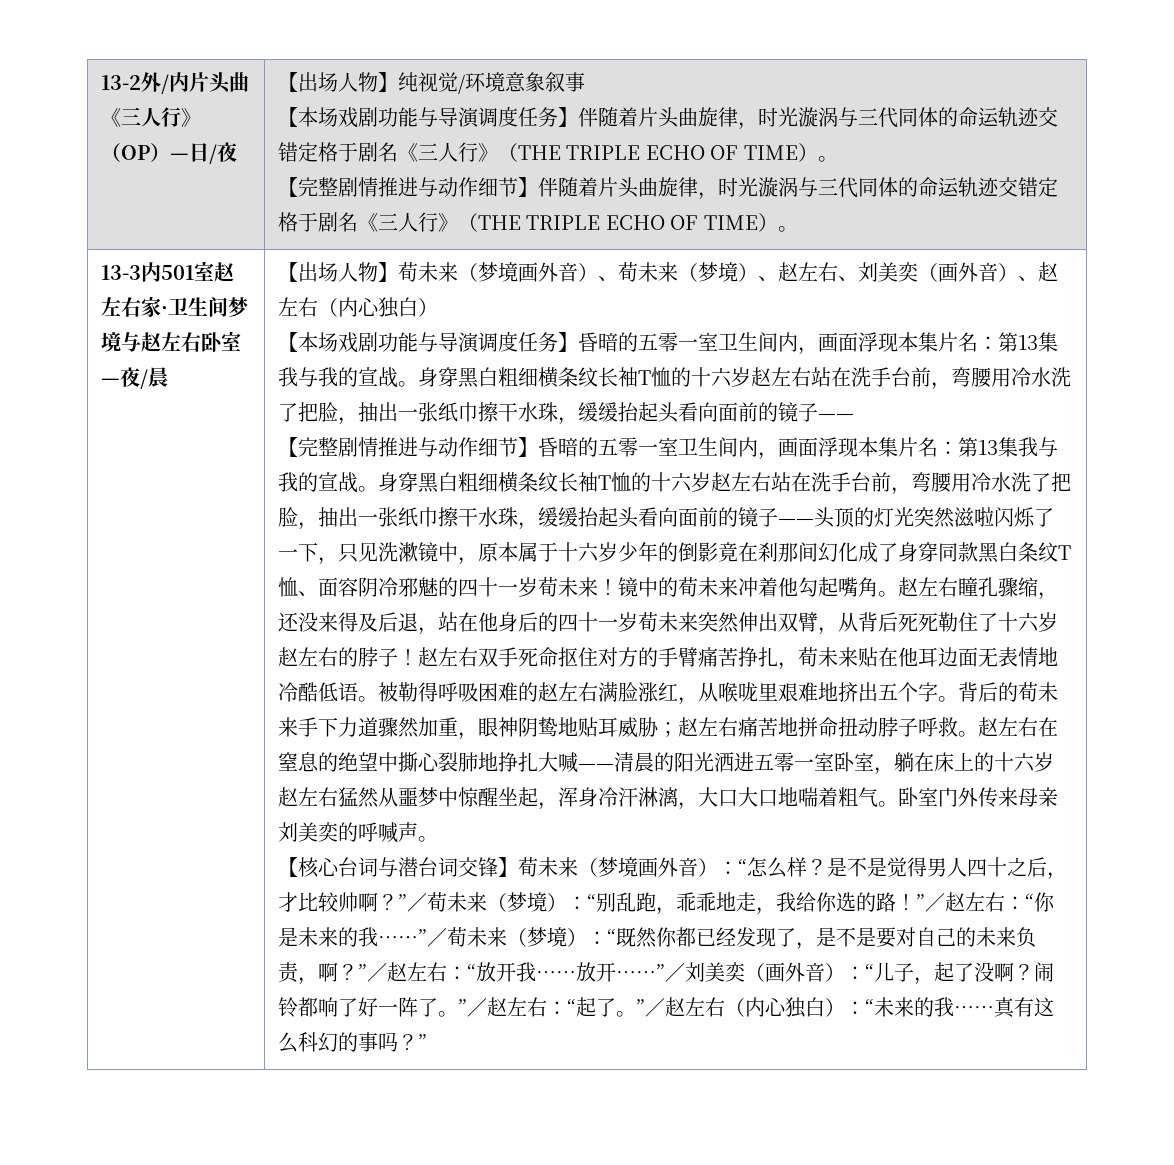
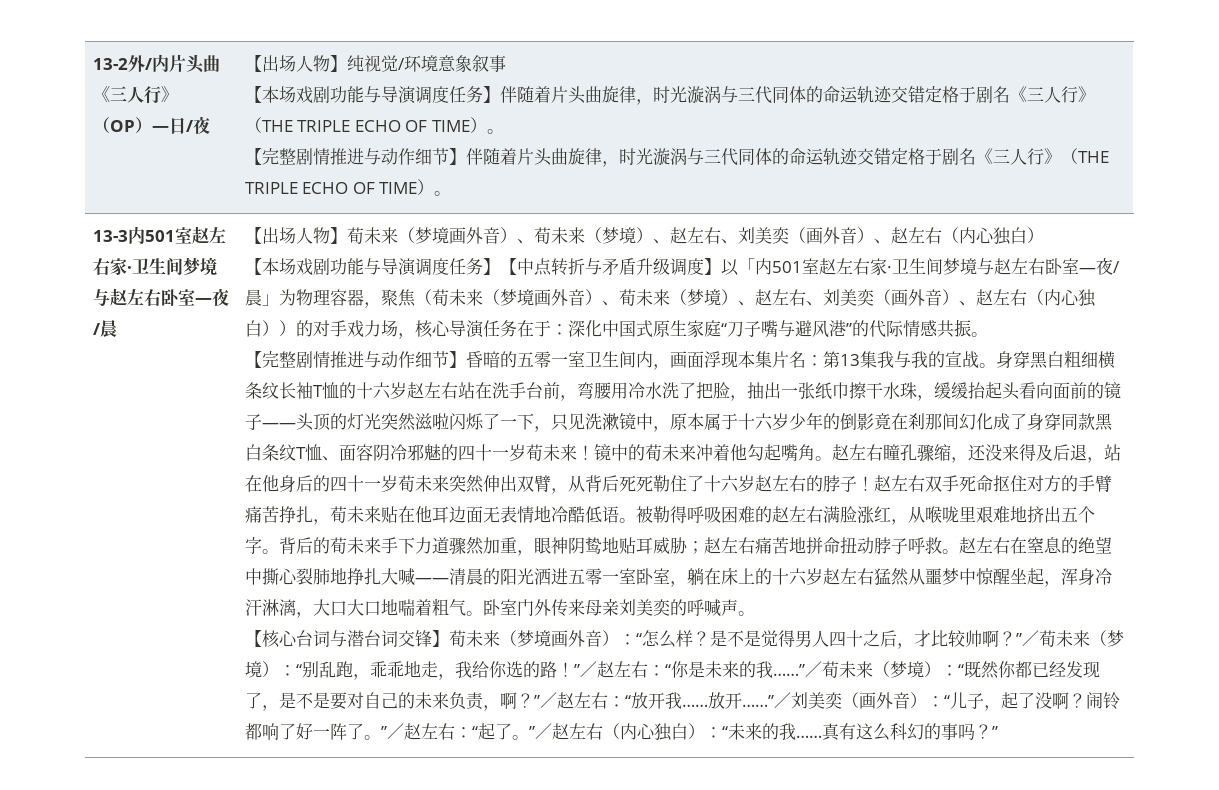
- 【本场戏剧功能与导演调度任务】昏暗的五零一室卫生间内，画面浮现本集片名：第13集我与我的宣战。身穿黑白粗细横条纹长袖T恤的十六岁赵左右站在洗手台前，弯腰用冷水洗了把脸，抽出一张纸巾擦干水珠，缓缓抬起头看向面前的镜子——
+ 【本场戏剧功能与导演调度任务】【中点转折与矛盾升级调度】以「内501室赵左右家·卫生间梦境与赵左右卧室—夜/晨」为物理容器，聚焦（荀未来（梦境画外音）、荀未来（梦境）、赵左右、刘美奕（画外音）、赵左右（内心独白））的对手戏力场，核心导演任务在于：深化中国式原生家庭“刀子嘴与避风港”的代际情感共振。

